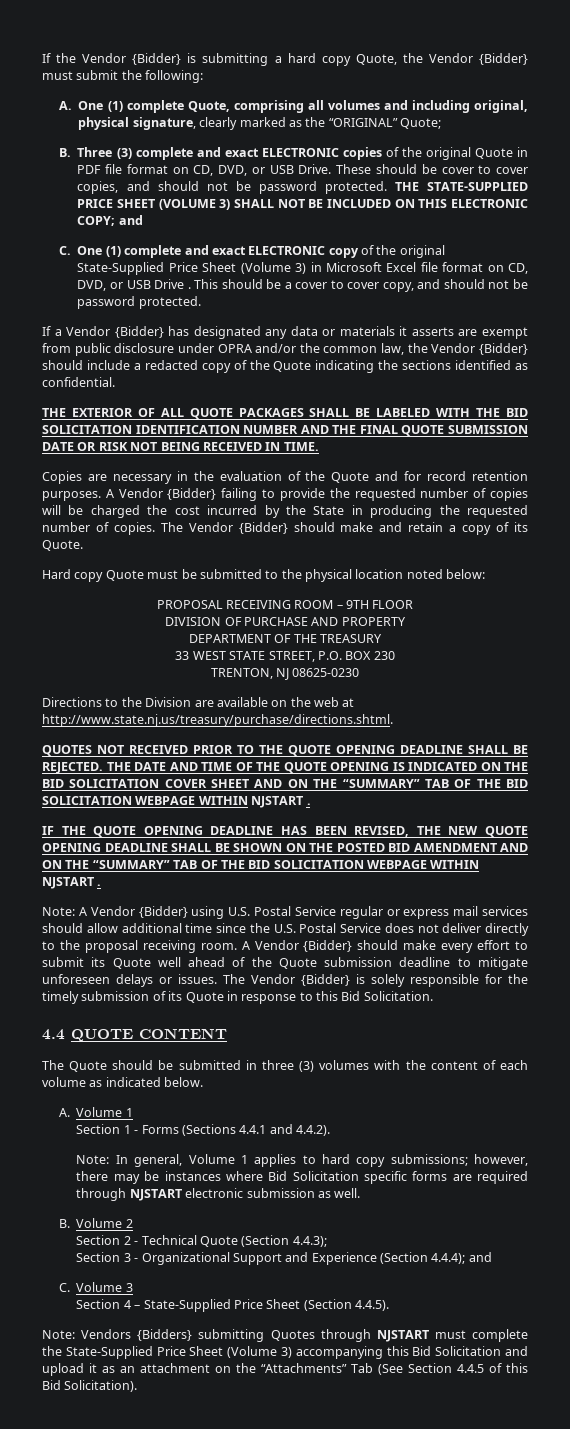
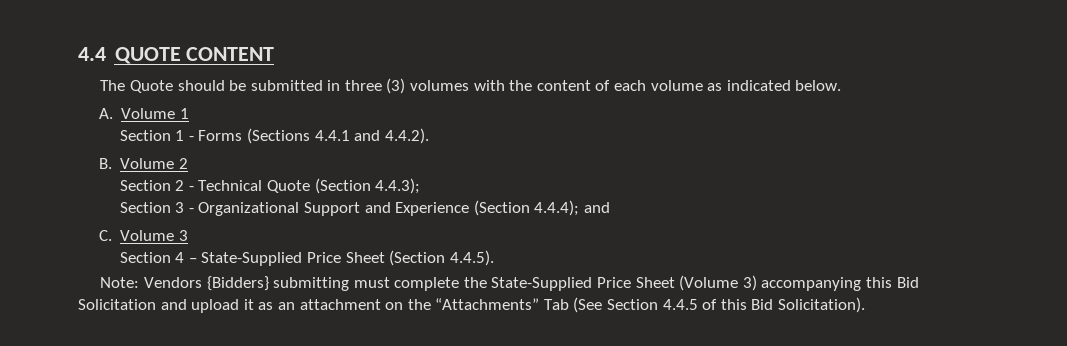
- If the Vendor {Bidder} is submitting a hard copy Quote, the Vendor {Bidder} must submit the following:
- A. One (1) complete Quote, comprising all volumes and including original, physical signature, clearly marked as the “ORIGINAL” Quote;
- B. Three (3) complete and exact ELECTRONIC copies of the original Quote in PDF file format on CD, DVD, or USB Drive. These should be cover to cover copies, and should not be password protected. THE STATE-SUPPLIED PRICE SHEET (VOLUME 3) SHALL NOT BE INCLUDED ON THIS ELECTRONIC COPY; and
- C. One (1) complete and exact ELECTRONIC copy of the original State-Supplied Price Sheet (Volume 3) in Microsoft Excel file format on CD, DVD, or USB Drive . This should be a cover to cover copy, and should not be password protected.
- If a Vendor {Bidder} has designated any data or materials it asserts are exempt from public disclosure under OPRA and/or the common law, the Vendor {Bidder} should include a redacted copy of the Quote indicating the sections identified as confidential.
- THE EXTERIOR OF ALL QUOTE PACKAGES SHALL BE LABELED WITH THE BID SOLICITATION IDENTIFICATION NUMBER AND THE FINAL QUOTE SUBMISSION DATE OR RISK NOT BEING RECEIVED IN TIME.
- Copies are necessary in the evaluation of the Quote and for record retention purposes. A Vendor {Bidder} failing to provide the requested number of copies will be charged the cost incurred by the State in producing the requested number of copies. The Vendor {Bidder} should make and retain a copy of its Quote.
- Hard copy Quote must be submitted to the physical location noted below:
- PROPOSAL RECEIVING ROOM – 9TH FLOOR
- DIVISION OF PURCHASE AND PROPERTY
- DEPARTMENT OF THE TREASURY
- 33 WEST STATE STREET, P.O. BOX 230
- TRENTON, NJ 08625-0230
- Directions to the Division are available on the web at http://www.state.nj.us/treasury/purchase/directions.shtml.
- QUOTES NOT RECEIVED PRIOR TO THE QUOTE OPENING DEADLINE SHALL BE REJECTED. THE DATE AND TIME OF THE QUOTE OPENING IS INDICATED ON THE BID SOLICITATION COVER SHEET AND ON THE “SUMMARY” TAB OF THE BID SOLICITATION WEBPAGE WITHIN NJSTART .
- IF THE QUOTE OPENING DEADLINE HAS BEEN REVISED, THE NEW QUOTE OPENING DEADLINE SHALL BE SHOWN ON THE POSTED BID AMENDMENT AND ON THE “SUMMARY” TAB OF THE BID SOLICITATION WEBPAGE WITHIN NJSTART .
- Note: A Vendor {Bidder} using U.S. Postal Service regular or express mail services should allow additional time since the U.S. Postal Service does not deliver directly to the proposal receiving room. A Vendor {Bidder} should make every effort to submit its Quote well ahead of the Quote submission deadline to mitigate unforeseen delays or issues. The Vendor {Bidder} is solely responsible for the timely submission of its Quote in response to this Bid Solicitation.
- Note: In general, Volume 1 applies to hard copy submissions; however, there may be instances where Bid Solicitation specific forms are required through NJSTART electronic submission as well.
- Note: Vendors {Bidders} submitting Quotes through NJSTART must complete the State-Supplied Price Sheet (Volume 3) accompanying this Bid Solicitation and upload it as an attachment on the “Attachments” Tab (See Section 4.4.5 of this Bid Solicitation).
+ Note: Vendors {Bidders} submitting must complete the State-Supplied Price Sheet (Volume 3) accompanying this Bid Solicitation and upload it as an attachment on the “Attachments” Tab (See Section 4.4.5 of this Bid Solicitation).

